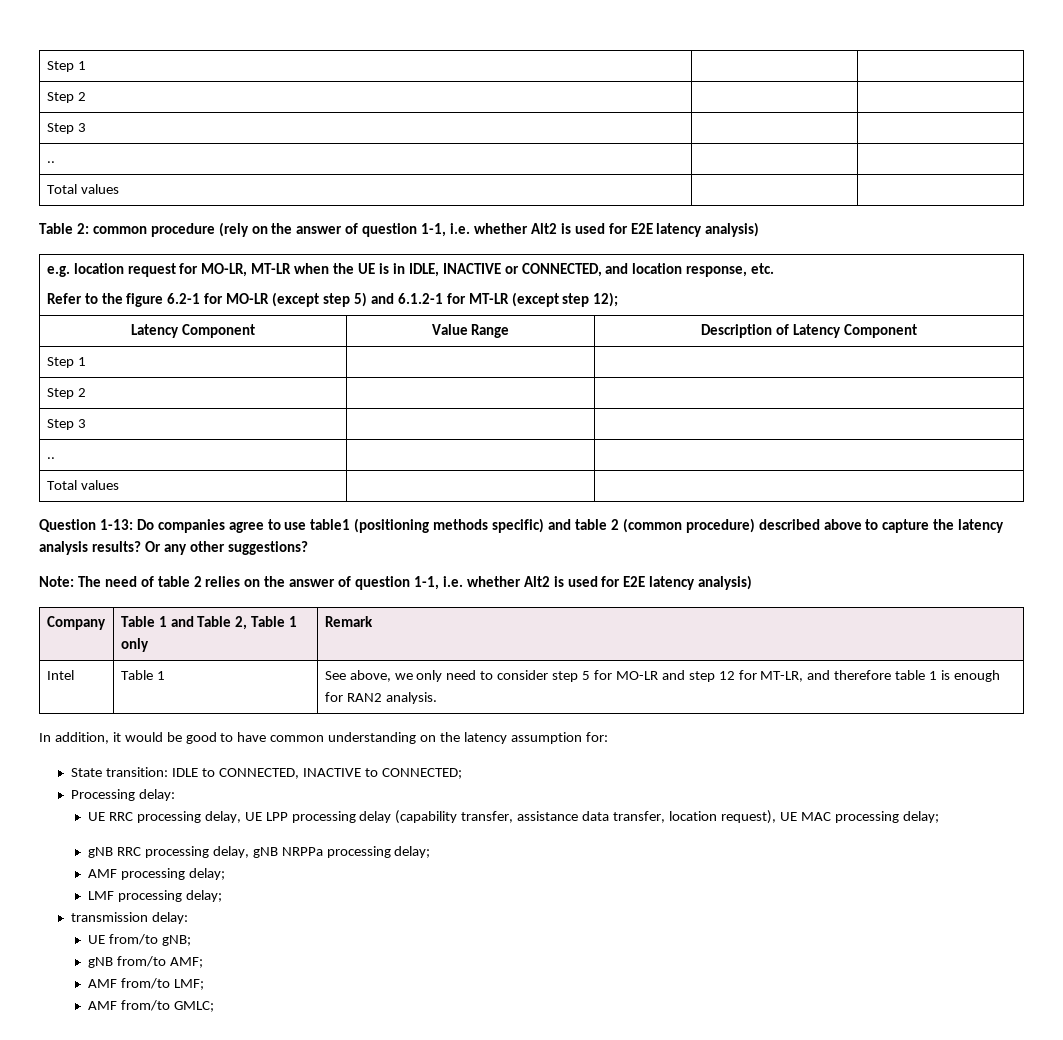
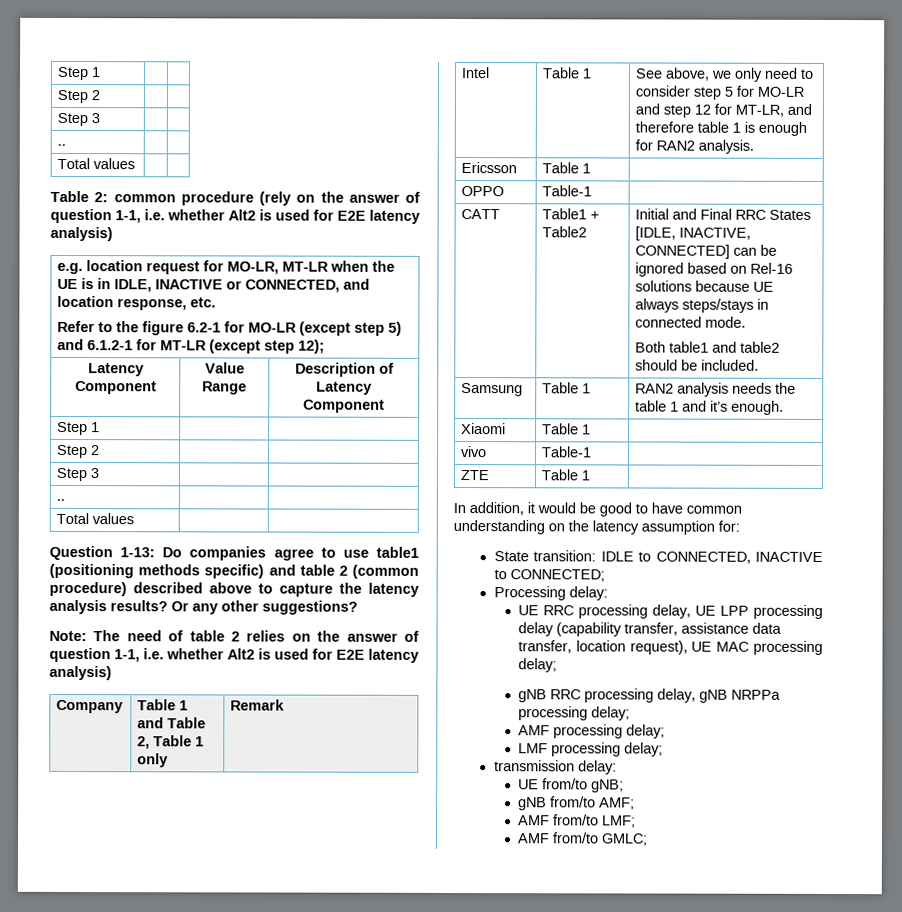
+ Ericsson | Table 1 |
+ OPPO | Table-1 |
+ CATT | Table1 + Table2 | Initial and Final RRC States [IDLE, INACTIVE, CONNECTED] can be ignored based on Rel-16 solutions because UE always steps/stays in connected mode.
+ Both table1 and table2 should be included.
+ Samsung | Table 1 | RAN2 analysis needs the table 1 and it’s enough.
+ Xiaomi | Table 1 |
+ vivo | Table-1 |
+ ZTE | Table 1 |

